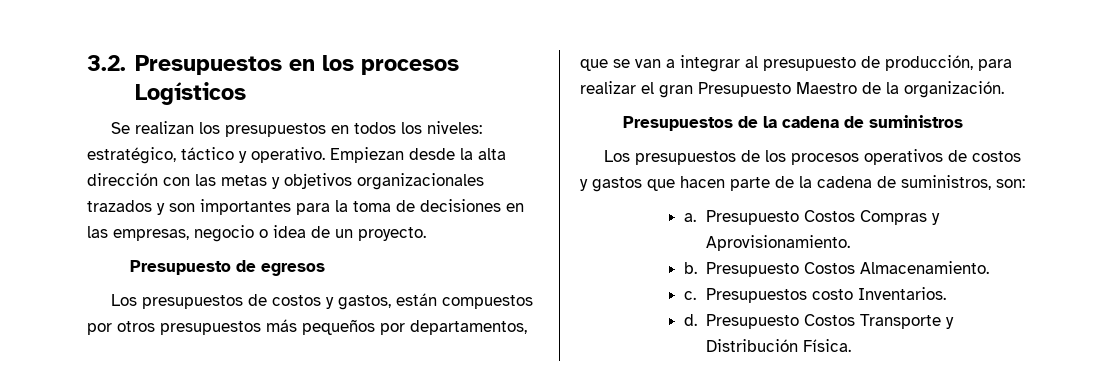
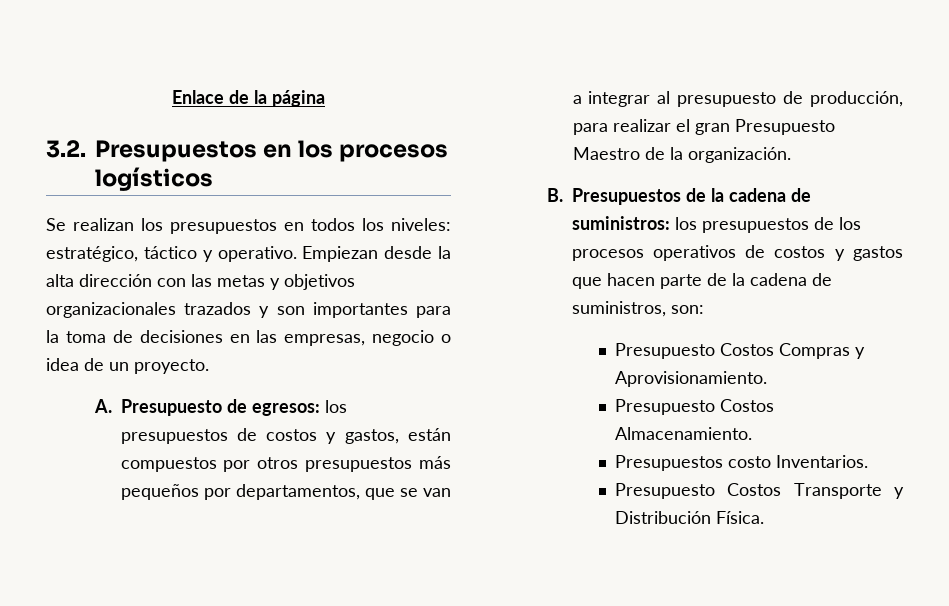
+ Enlace de la página
- 3.2. Presupuestos en los procesos Logísticos
+ 3.2. Presupuestos en los procesos logísticos
- Presupuesto de egresos
- Los presupuestos de costos y gastos, están compuestos por otros presupuestos más pequeños por departamentos, que se van a integrar al presupuesto de producción, para realizar el gran Presupuesto Maestro de la organización.
+ A. Presupuesto de egresos: los presupuestos de costos y gastos, están compuestos por otros presupuestos más pequeños por departamentos, que se van a integrar al presupuesto de producción, para realizar el gran Presupuesto Maestro de la organización.
- Presupuestos de la cadena de suministros
- Los presupuestos de los procesos operativos de costos y gastos que hacen parte de la cadena de suministros, son:
+ B. Presupuestos de la cadena de suministros: los presupuestos de los procesos operativos de costos y gastos que hacen parte de la cadena de suministros, son:
- a.
- b.
- c.
- d.

